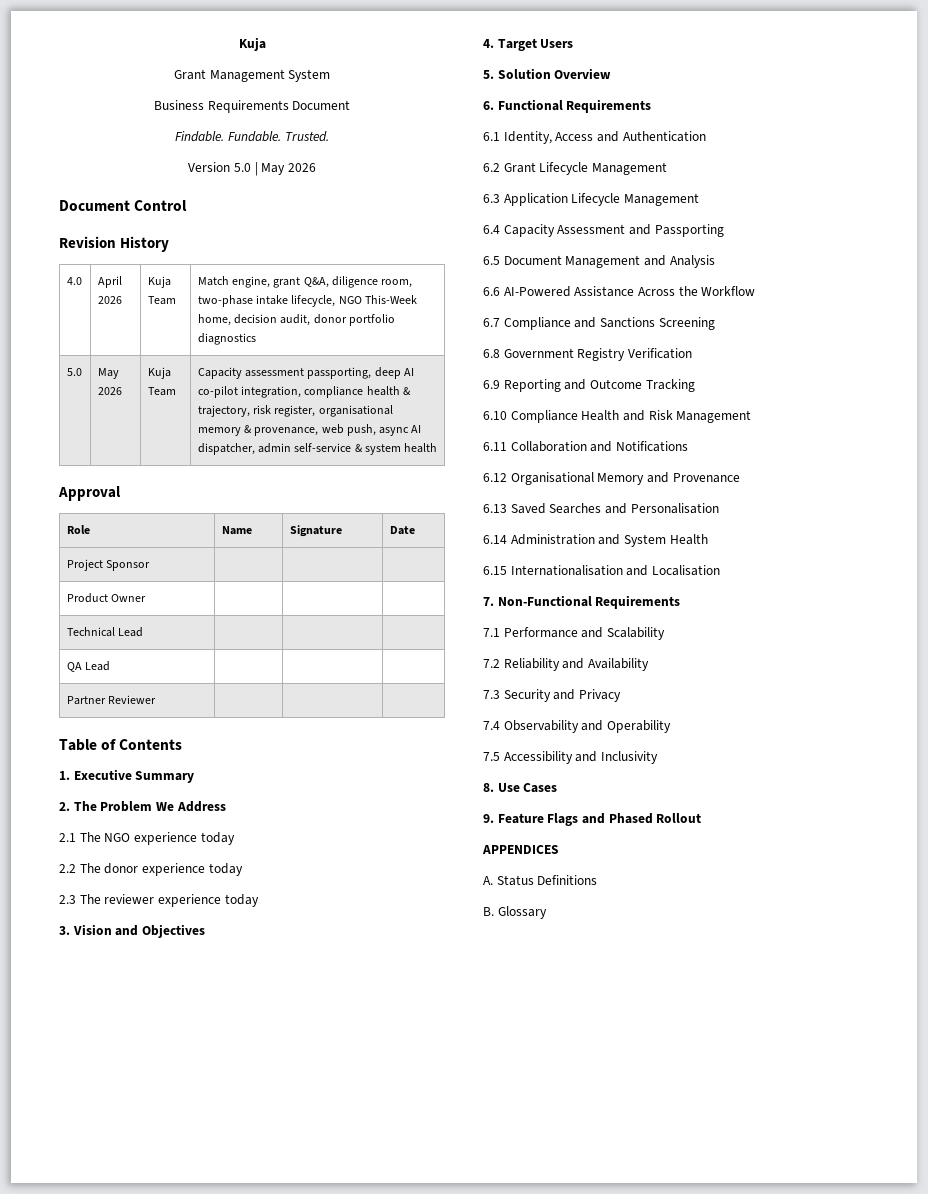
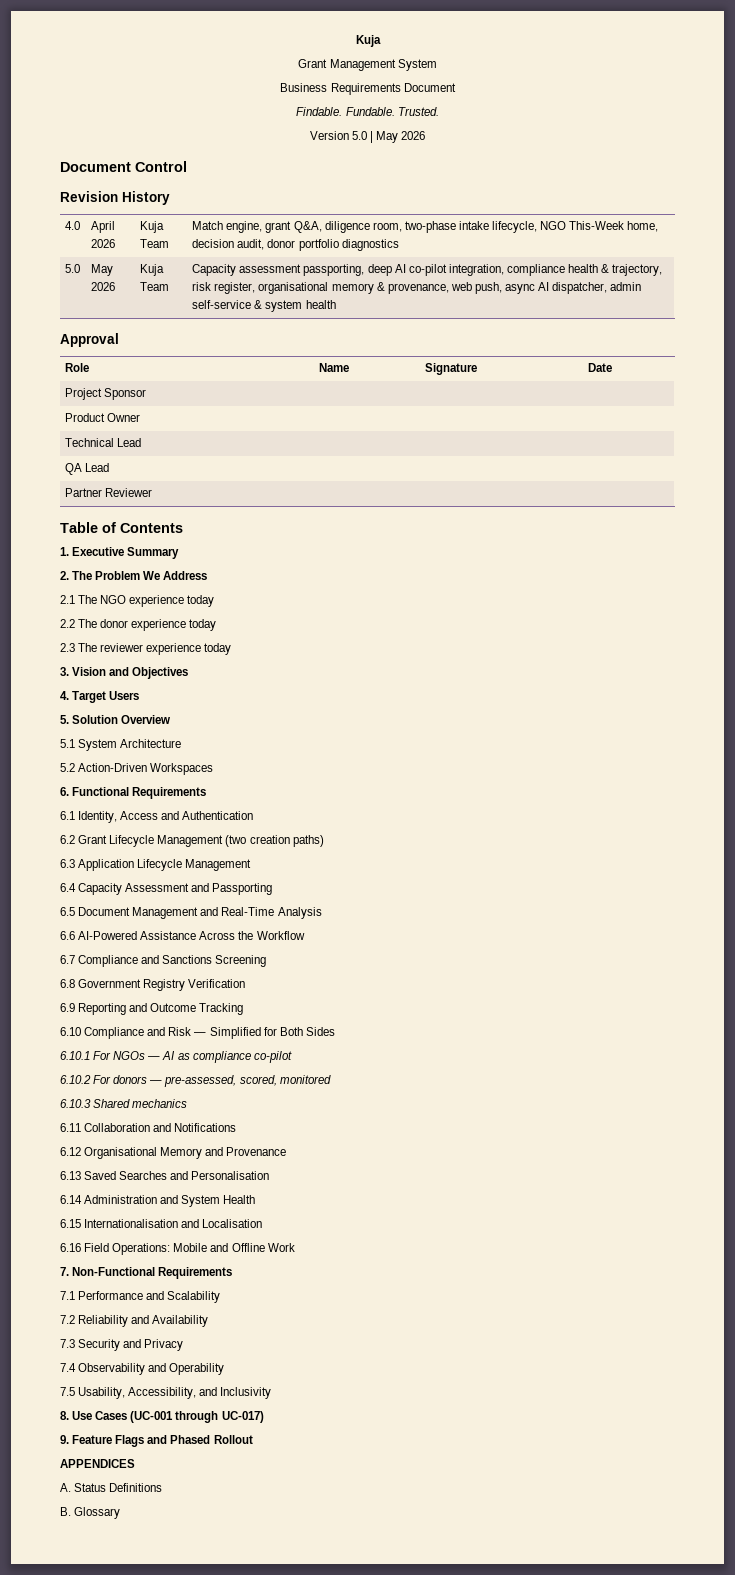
+ 5.1 System Architecture
+ 5.2 Action-Driven Workspaces
- 6.2 Grant Lifecycle Management
+ 6.2 Grant Lifecycle Management (two creation paths)
- 6.5 Document Management and Analysis
+ 6.5 Document Management and Real-Time Analysis
- 6.10 Compliance Health and Risk Management
+ 6.10 Compliance and Risk — Simplified for Both Sides
+ 6.10.1 For NGOs — AI as compliance co-pilot
+ 6.10.2 For donors — pre-assessed, scored, monitored
+ 6.10.3 Shared mechanics
+ 6.16 Field Operations: Mobile and Offline Work
- 7.5 Accessibility and Inclusivity
+ 7.5 Usability, Accessibility, and Inclusivity
- 8. Use Cases
+ 8. Use Cases (UC-001 through UC-017)

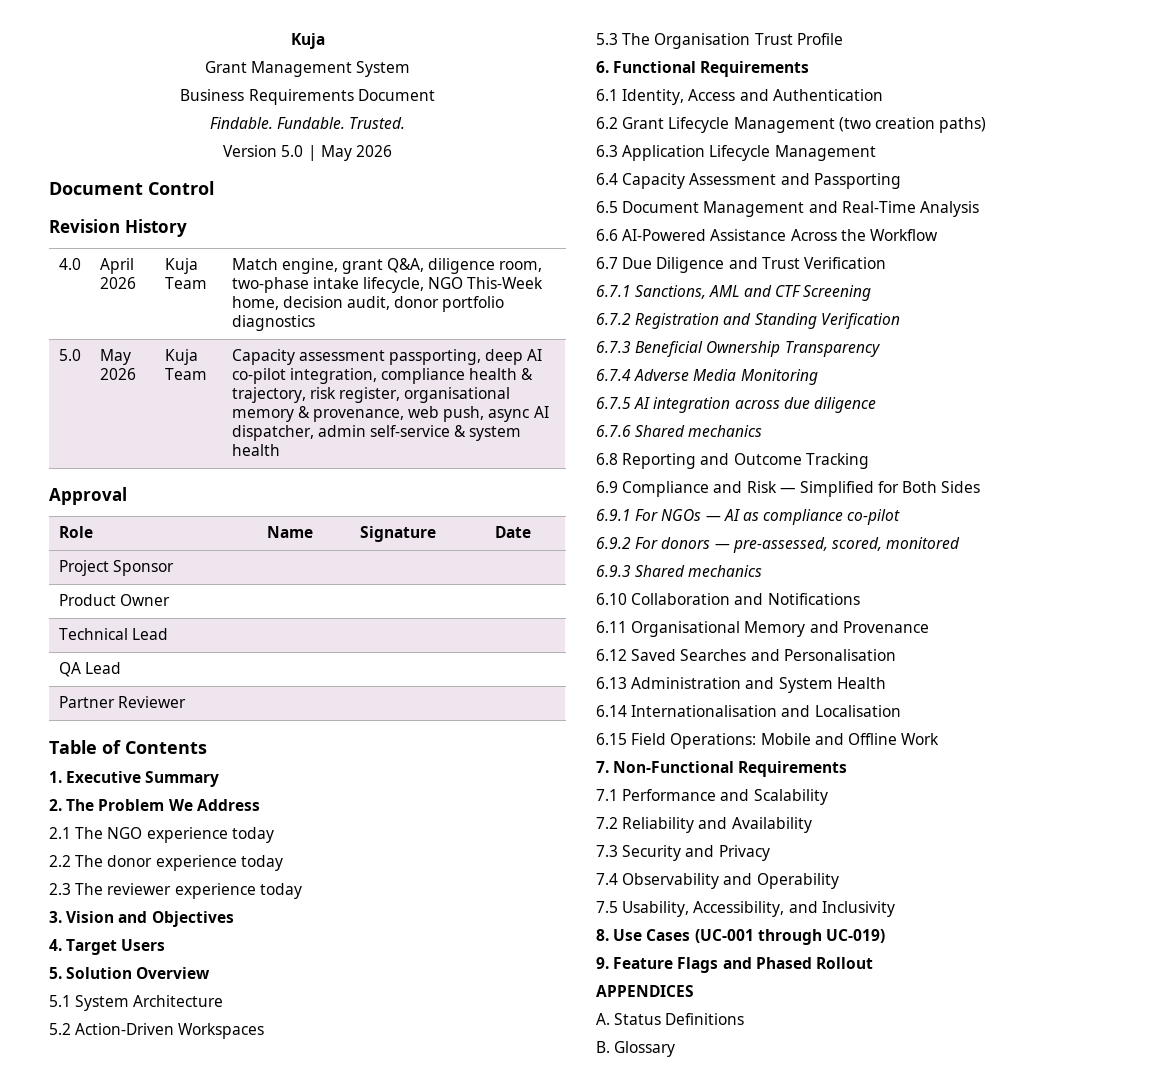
+ 5.3 The Organisation Trust Profile
- 6.7 Compliance and Sanctions Screening
- 6.8 Government Registry Verification
- 6.9 Reporting and Outcome Tracking
+ 6.7 Due Diligence and Trust Verification
+ 6.7.1 Sanctions, AML and CTF Screening
+ 6.7.2 Registration and Standing Verification
+ 6.7.3 Beneficial Ownership Transparency
+ 6.7.4 Adverse Media Monitoring
+ 6.7.5 AI integration across due diligence
+ 6.7.6 Shared mechanics
+ 6.8 Reporting and Outcome Tracking
- 6.10 Compliance and Risk — Simplified for Both Sides
+ 6.9 Compliance and Risk — Simplified for Both Sides
- 6.10.1 For NGOs — AI as compliance co-pilot
+ 6.9.1 For NGOs — AI as compliance co-pilot
- 6.10.2 For donors — pre-assessed, scored, monitored
+ 6.9.2 For donors — pre-assessed, scored, monitored
- 6.10.3 Shared mechanics
- 6.11 Collaboration and Notifications
+ 6.9.3 Shared mechanics
+ 6.10 Collaboration and Notifications
- 6.12 Organisational Memory and Provenance
+ 6.11 Organisational Memory and Provenance
- 6.13 Saved Searches and Personalisation
+ 6.12 Saved Searches and Personalisation
- 6.14 Administration and System Health
+ 6.13 Administration and System Health
- 6.15 Internationalisation and Localisation
+ 6.14 Internationalisation and Localisation
- 6.16 Field Operations: Mobile and Offline Work
+ 6.15 Field Operations: Mobile and Offline Work
- 8. Use Cases (UC-001 through UC-017)
+ 8. Use Cases (UC-001 through UC-019)

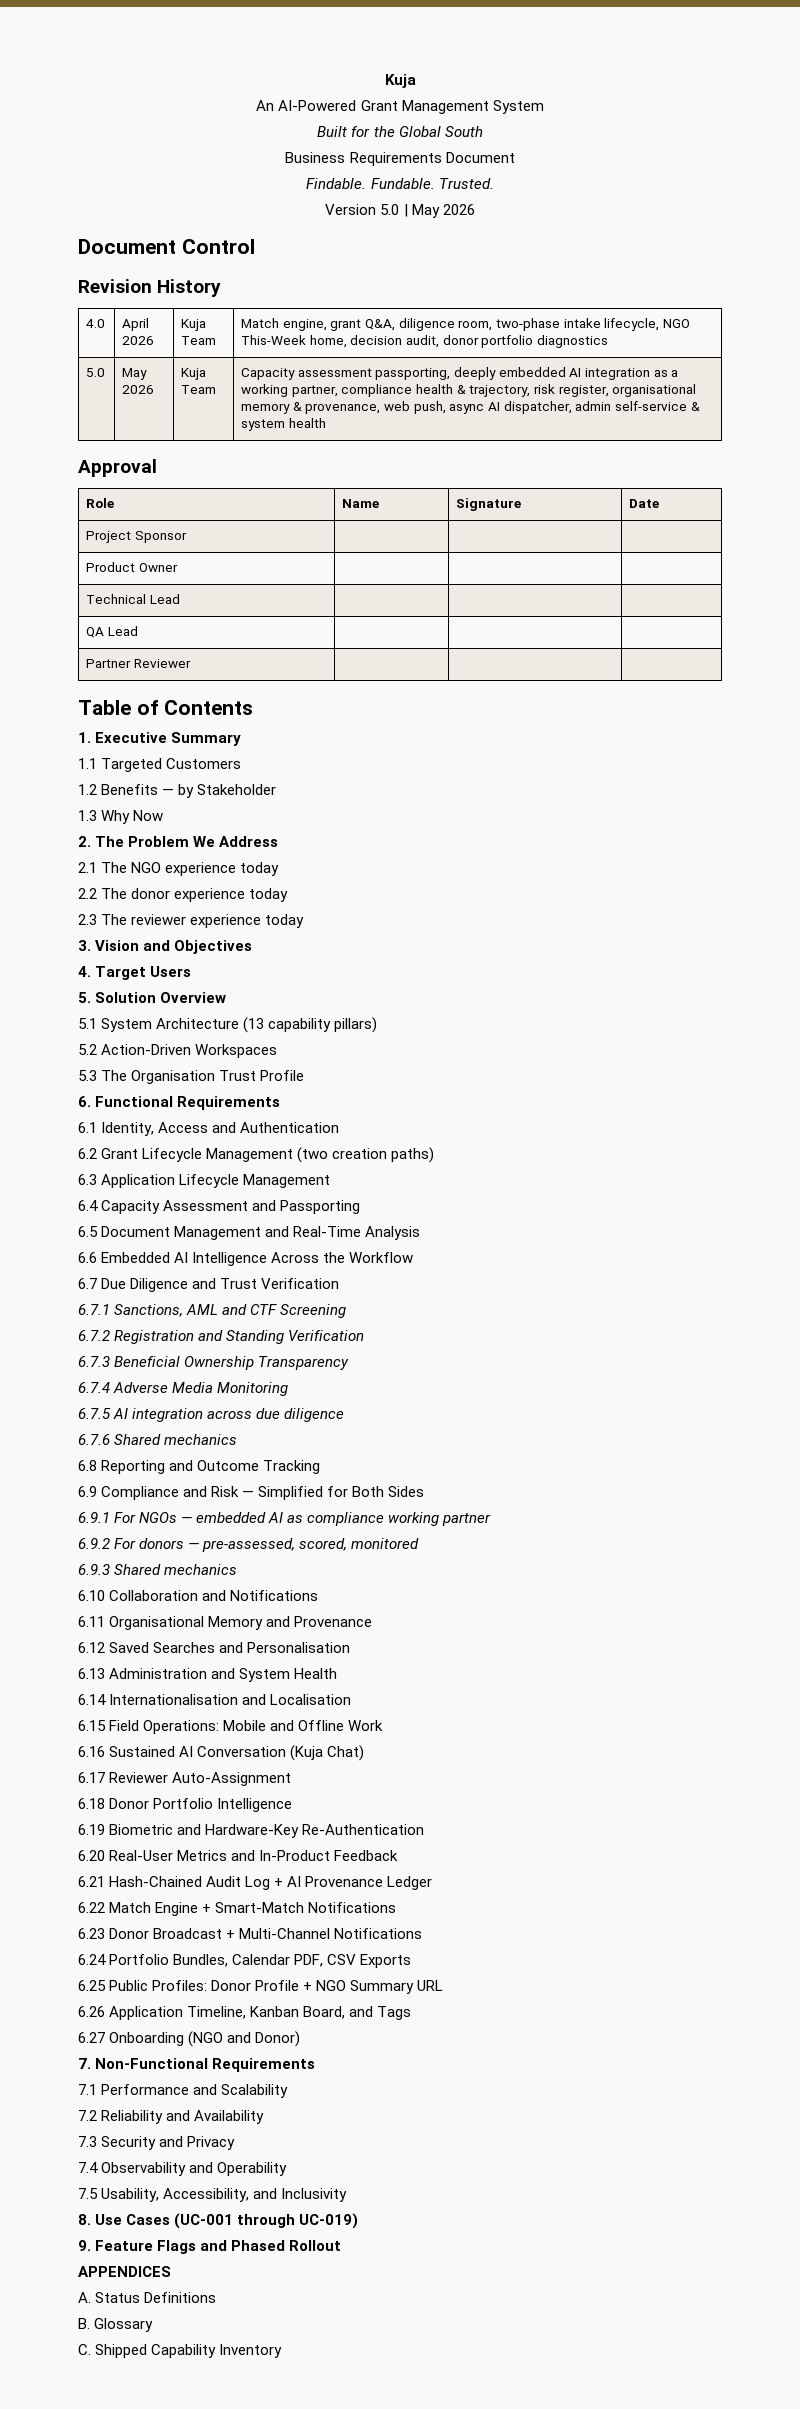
- Grant Management System
+ An AI-Powered Grant Management System
+ Built for the Global South
- 5.0 | May 2026 | Kuja Team | Capacity assessment passporting, deep AI co-pilot integration, compliance health & trajectory, risk register, organisational memory & provenance, web push, async AI dispatcher, admin self-service & system health
+ 5.0 | May 2026 | Kuja Team | Capacity assessment passporting, deeply embedded AI integration as a working partner, compliance health & trajectory, risk register, organisational memory & provenance, web push, async AI dispatcher, admin self-service & system health
+ 1.1 Targeted Customers
+ 1.2 Benefits — by Stakeholder
+ 1.3 Why Now
- 5.1 System Architecture
+ 5.1 System Architecture (13 capability pillars)
- 6.6 AI-Powered Assistance Across the Workflow
+ 6.6 Embedded AI Intelligence Across the Workflow
- 6.9.1 For NGOs — AI as compliance co-pilot
+ 6.9.1 For NGOs — embedded AI as compliance working partner
+ 6.16 Sustained AI Conversation (Kuja Chat)
+ 6.17 Reviewer Auto-Assignment
+ 6.18 Donor Portfolio Intelligence
+ 6.19 Biometric and Hardware-Key Re-Authentication
+ 6.20 Real-User Metrics and In-Product Feedback
+ 6.21 Hash-Chained Audit Log + AI Provenance Ledger
+ 6.22 Match Engine + Smart-Match Notifications
+ 6.23 Donor Broadcast + Multi-Channel Notifications
+ 6.24 Portfolio Bundles, Calendar PDF, CSV Exports
+ 6.25 Public Profiles: Donor Profile + NGO Summary URL
+ 6.26 Application Timeline, Kanban Board, and Tags
+ 6.27 Onboarding (NGO and Donor)
+ C. Shipped Capability Inventory

